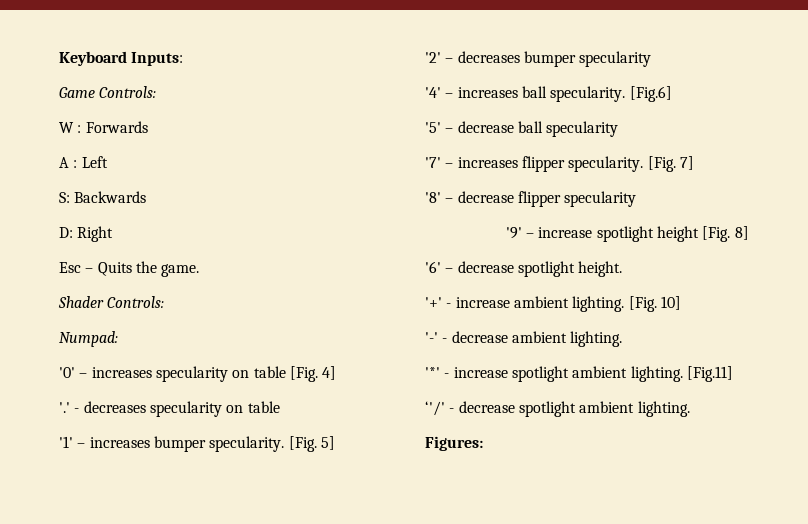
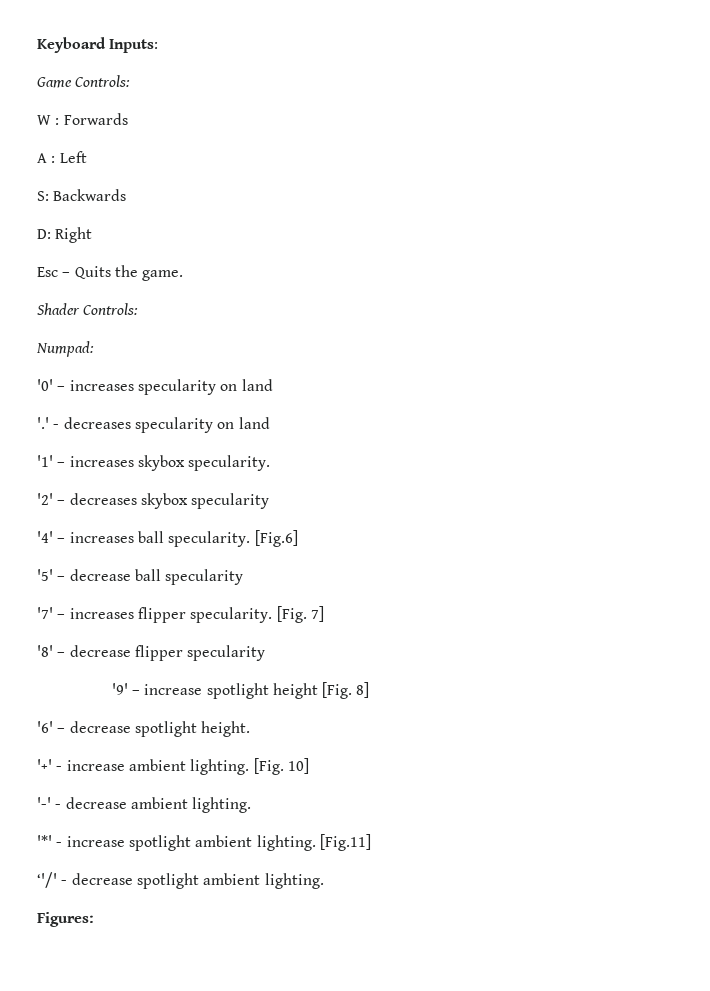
- '0' – increases specularity on table [Fig. 4]
+ '0' – increases specularity on land
- - decreases specularity on table
+ - decreases specularity on land
- '1' – increases bumper specularity. [Fig. 5]
+ '1' – increases skybox specularity.
- '2' – decreases bumper specularity
+ '2' – decreases skybox specularity

